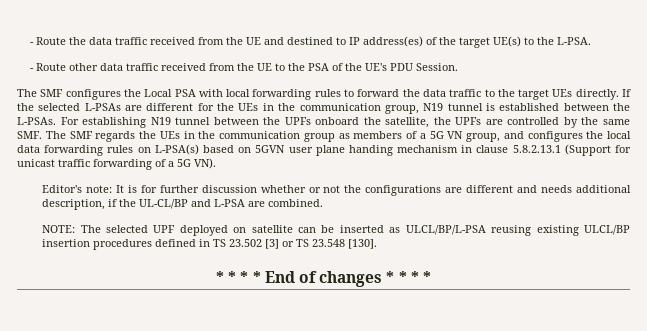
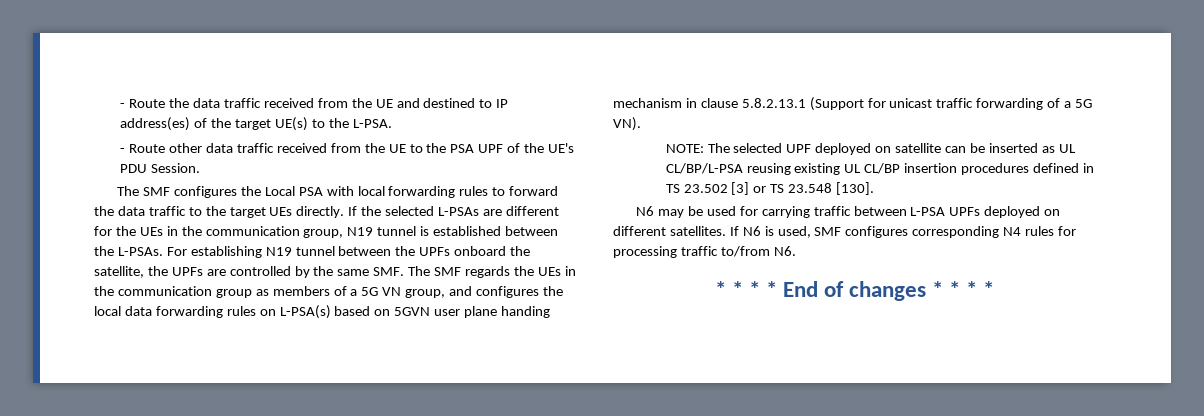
- - Route other data traffic received from the UE to the PSA of the UE's PDU Session.
+ - Route other data traffic received from the UE to the PSA UPF of the UE's PDU Session.
- Editor's note: It is for further discussion whether or not the configurations are different and needs additional description, if the UL-CL/BP and L-PSA are combined.
- NOTE: The selected UPF deployed on satellite can be inserted as ULCL/BP/L-PSA reusing existing ULCL/BP insertion procedures defined in TS 23.502 [3] or TS 23.548 [130].
+ NOTE: The selected UPF deployed on satellite can be inserted as UL CL/BP/L-PSA reusing existing UL CL/BP insertion procedures defined in TS 23.502 [3] or TS 23.548 [130].
+ N6 may be used for carrying traffic between L-PSA UPFs deployed on different satellites. If N6 is used, SMF configures corresponding N4 rules for processing traffic to/from N6.

